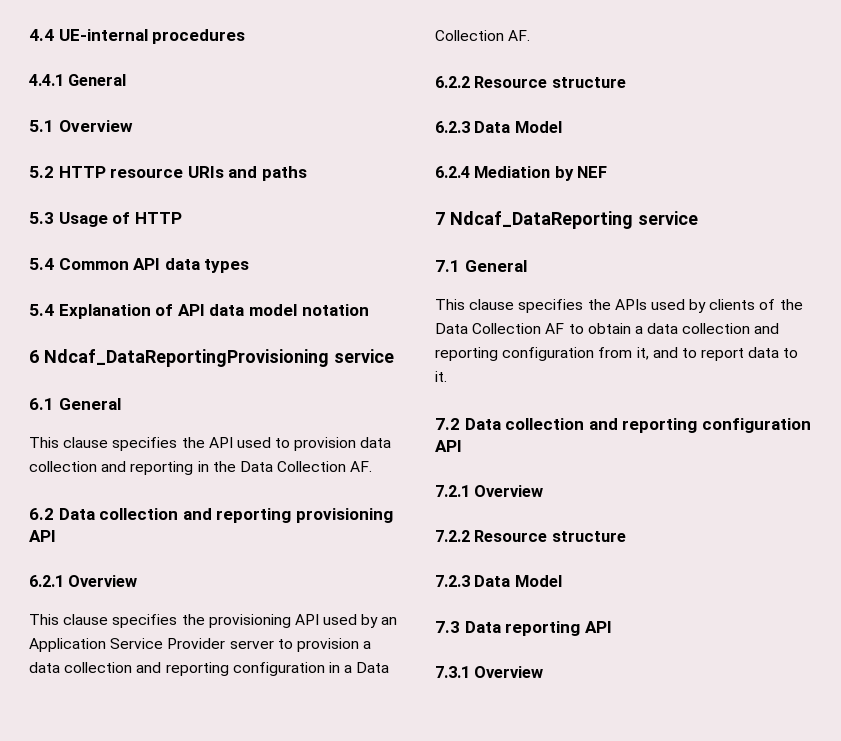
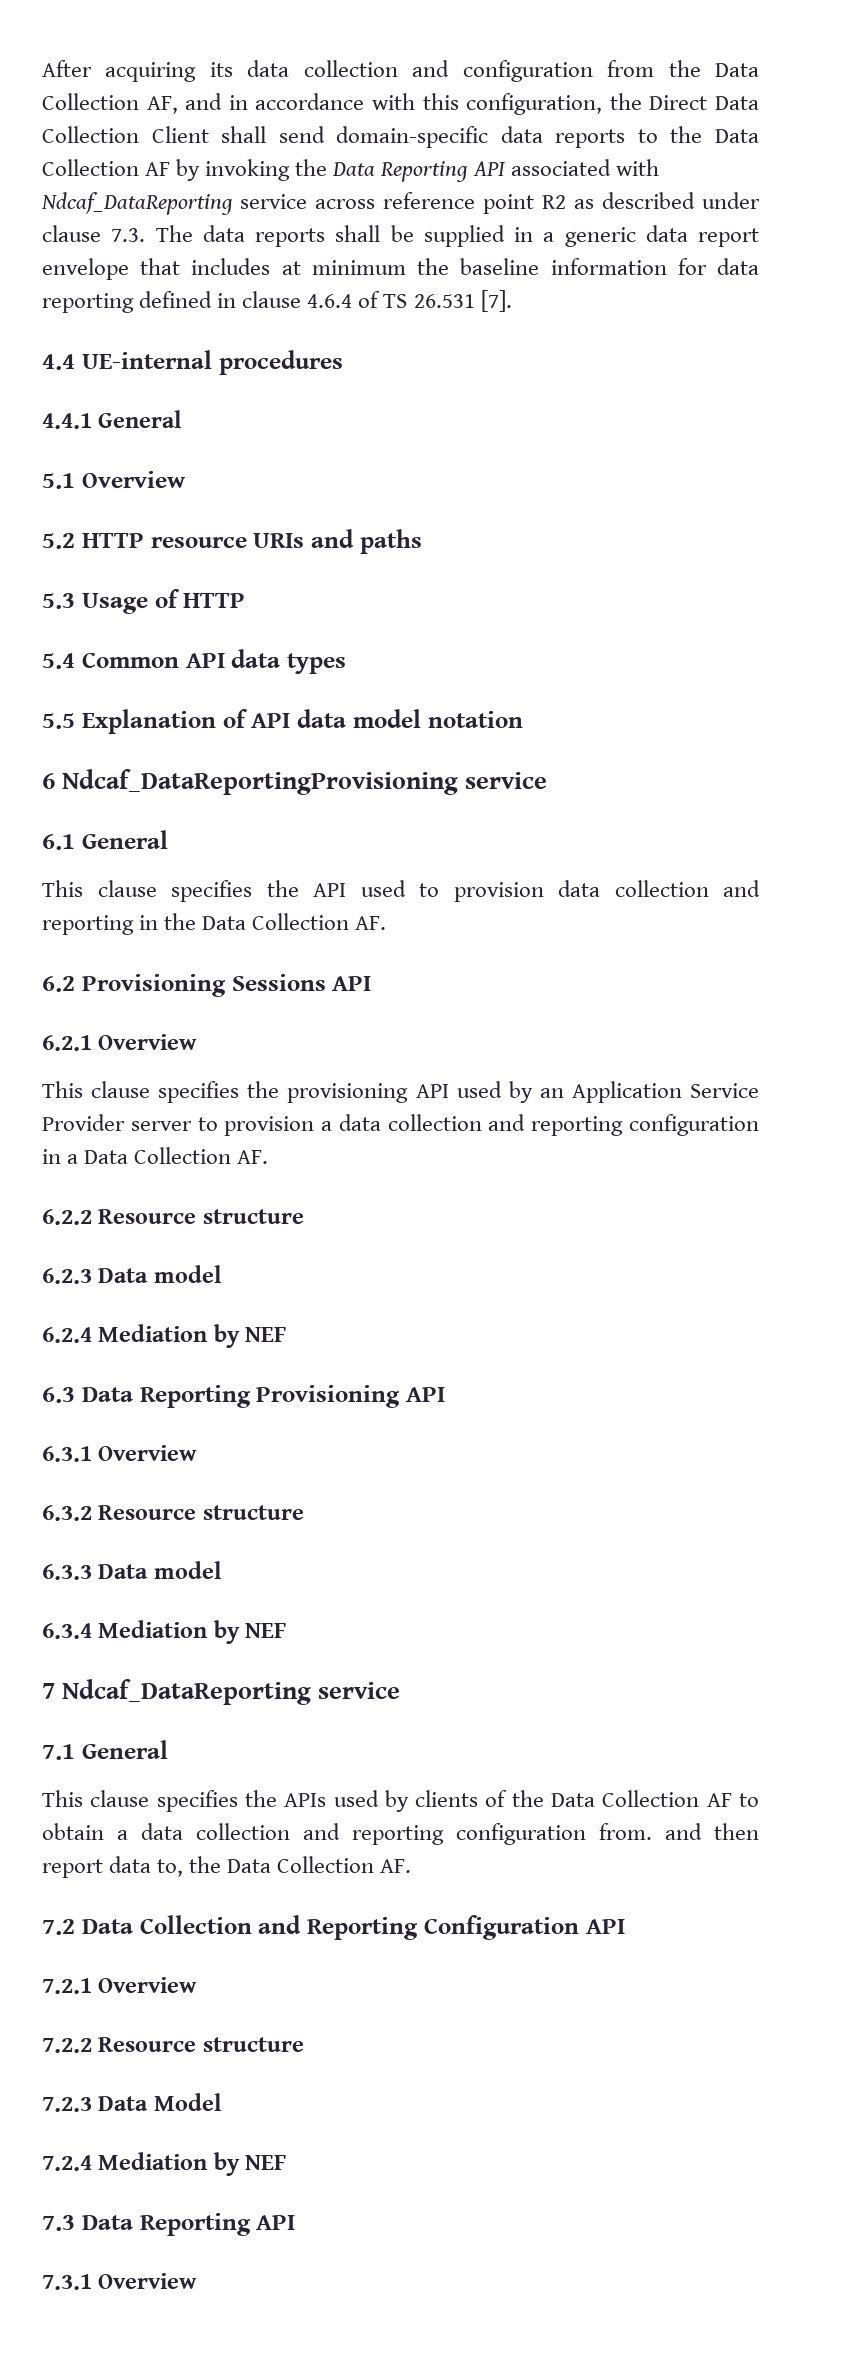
+ After acquiring its data collection and configuration from the Data Collection AF, and in accordance with this configuration, the Direct Data Collection Client shall send domain-specific data reports to the Data Collection AF by invoking the Data Reporting API associated with Ndcaf_DataReporting service across reference point R2 as described under clause 7.3. The data reports shall be supplied in a generic data report envelope that includes at minimum the baseline information for data reporting defined in clause 4.6.4 of TS 26.531 [7].
- 5.4 Explanation of API data model notation
+ 5.5 Explanation of API data model notation
- 6.2 Data collection and reporting provisioning API
+ 6.2 Provisioning Sessions API
- 6.2.3 Data Model
+ 6.2.3 Data model
+ 6.3 Data Reporting Provisioning API
+ 6.3.1 Overview
+ 6.3.2 Resource structure
+ 6.3.3 Data model
+ 6.3.4 Mediation by NEF
- This clause specifies the APIs used by clients of the Data Collection AF to obtain a data collection and reporting configuration from it, and to report data to it.
- 7.2 Data collection and reporting configuration API
+ This clause specifies the APIs used by clients of the Data Collection AF to obtain a data collection and reporting configuration from. and then report data to, the Data Collection AF.
+ 7.2 Data Collection and Reporting Configuration API
+ 7.2.4 Mediation by NEF
- 7.3 Data reporting API
+ 7.3 Data Reporting API

